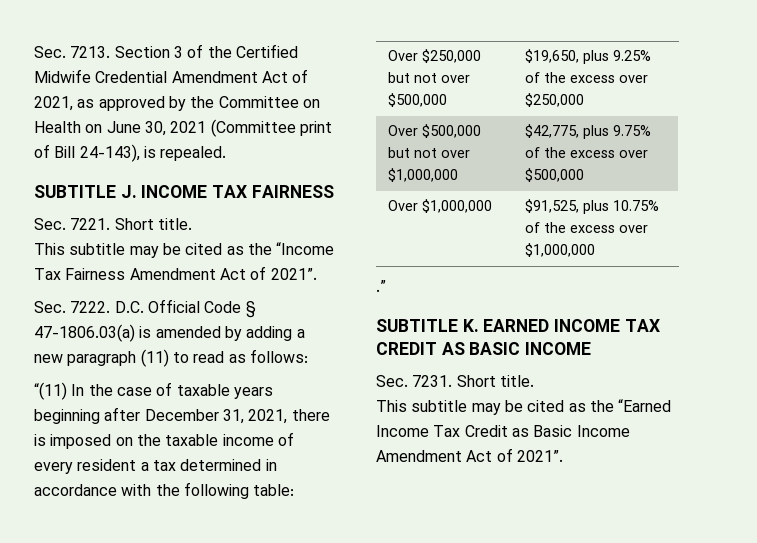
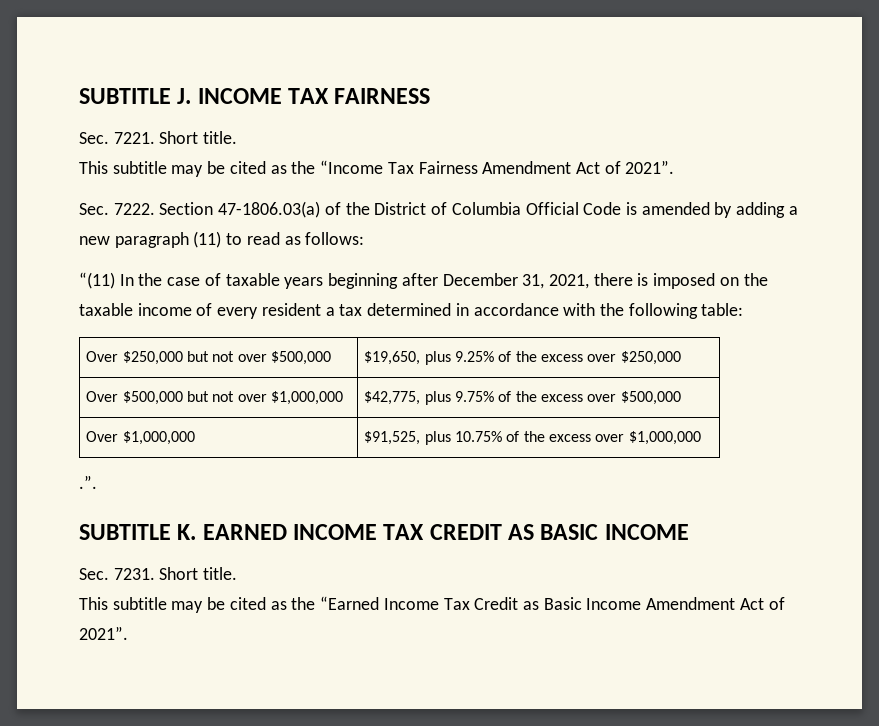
- Sec. 7213. Section 3 of the Certified Midwife Credential Amendment Act of 2021, as approved by the Committee on Health on June 30, 2021 (Committee print of Bill 24-143), is repealed.
- D.C. Official Code § 47-1806.03(a) is amended by adding a new paragraph (11) to read as follows:
+ Section 47-1806.03(a) of the District of Columbia Official Code is amended by adding a new paragraph (11) to read as follows:
- .”
+ .”.

